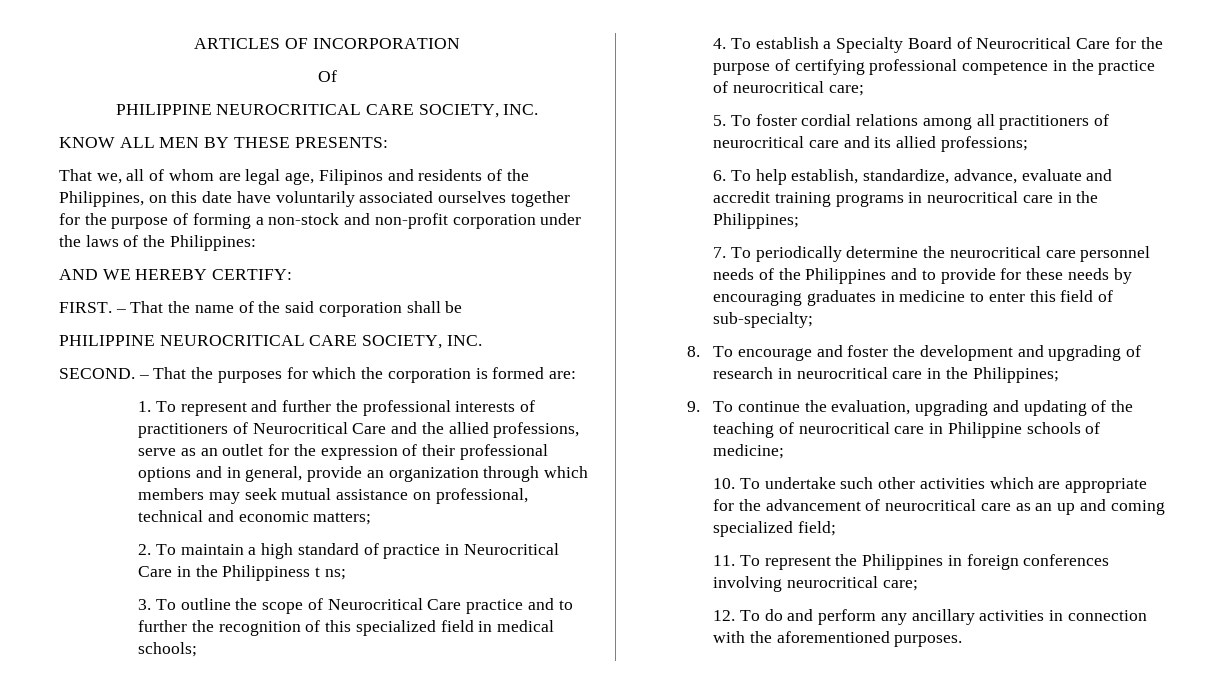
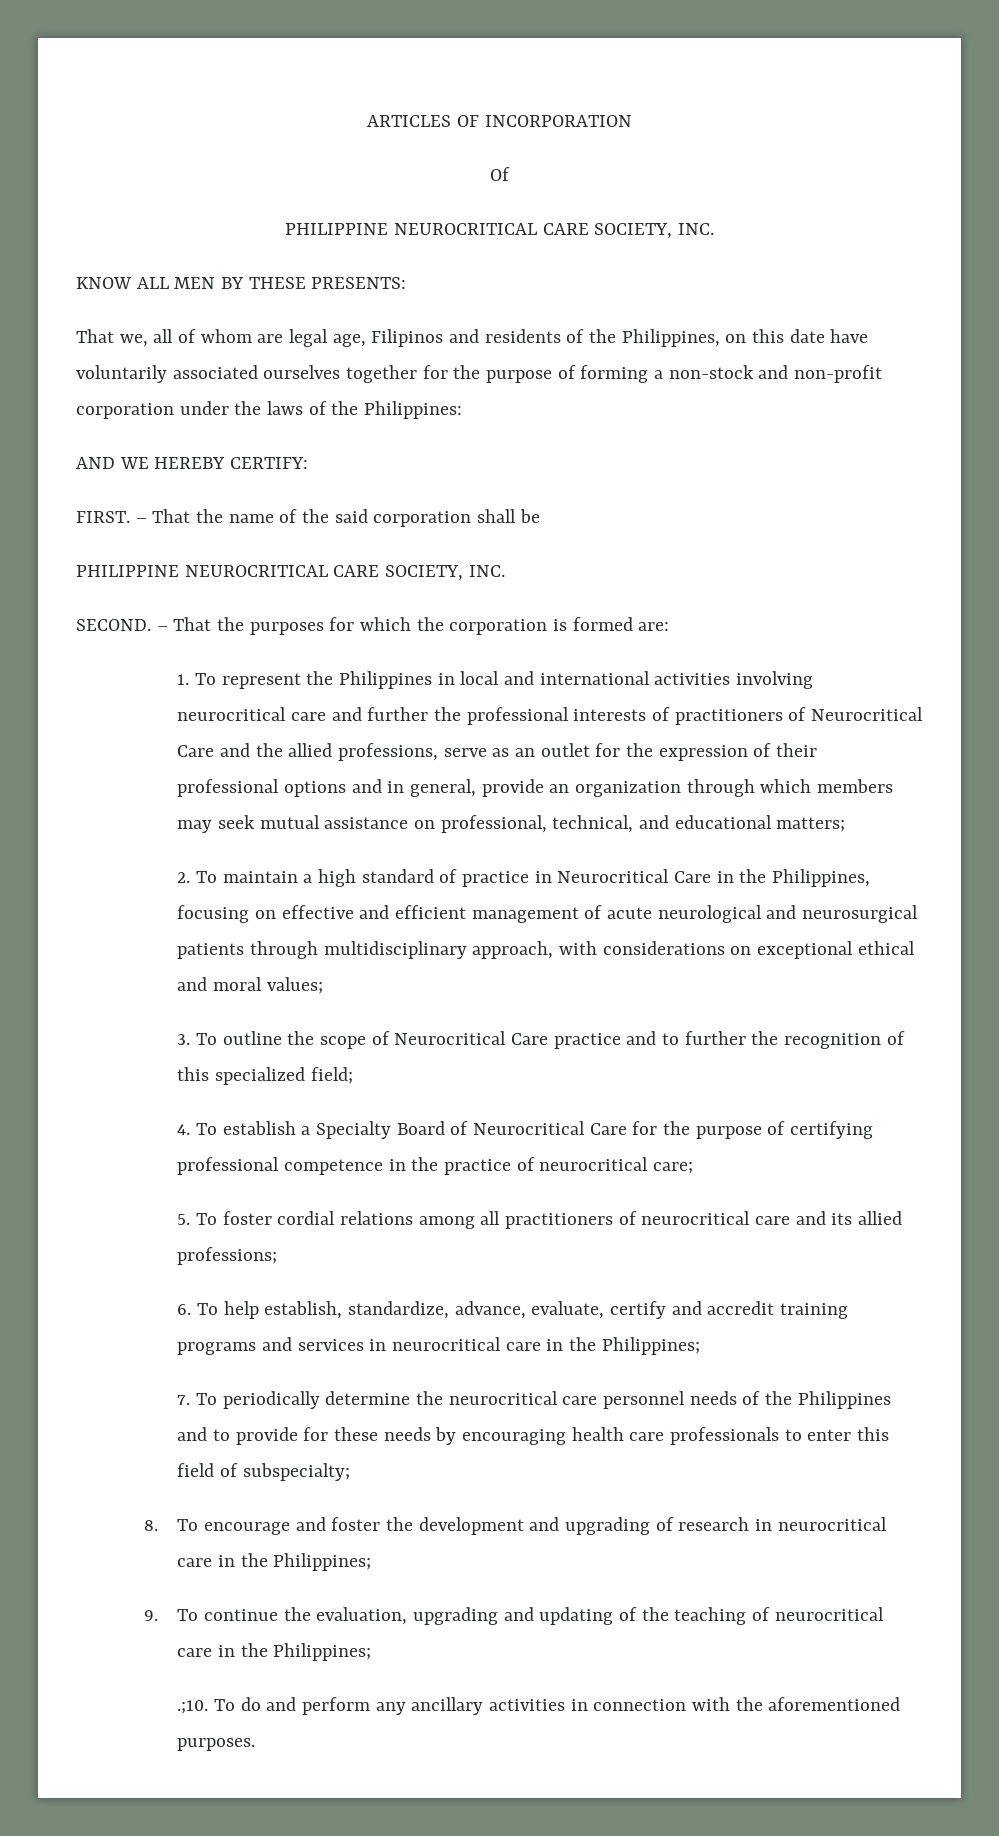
- 1. To represent and further the professional interests of practitioners of Neurocritical Care and the allied professions, serve as an outlet for the expression of their professional options and in general, provide an organization through which members may seek mutual assistance on professional, technical and economic matters;
+ 1. To represent the Philippines in local and international activities involving neurocritical care and further the professional interests of practitioners of Neurocritical Care and the allied professions, serve as an outlet for the expression of their professional options and in general, provide an organization through which members may seek mutual assistance on professional, technical, and educational matters;
- 2. To maintain a high standard of practice in Neurocritical Care in the Philippiness t ns;
+ 2. To maintain a high standard of practice in Neurocritical Care in the Philippines, focusing on effective and efficient management of acute neurological and neurosurgical patients through multidisciplinary approach, with considerations on exceptional ethical and moral values;
- 3. To outline the scope of Neurocritical Care practice and to further the recognition of this specialized field in medical schools;
+ 3. To outline the scope of Neurocritical Care practice and to further the recognition of this specialized field;
- 6. To help establish, standardize, advance, evaluate and accredit training programs in neurocritical care in the Philippines;
+ 6. To help establish, standardize, advance, evaluate, certify and accredit training programs and services in neurocritical care in the Philippines;
- 7. To periodically determine the neurocritical care personnel needs of the Philippines and to provide for these needs by encouraging graduates in medicine to enter this field of sub-specialty;
+ 7. To periodically determine the neurocritical care personnel needs of the Philippines and to provide for these needs by encouraging health care professionals to enter this field of subspecialty;
- 9. To continue the evaluation, upgrading and updating of the teaching of neurocritical care in Philippine schools of medicine;
- 10. To undertake such other activities which are appropriate for the advancement of neurocritical care as an up and coming specialized field;
- 11. To represent the Philippines in foreign conferences involving neurocritical care;
- 12. To do and perform any ancillary activities in connection with the aforementioned purposes.
+ 9. To continue the evaluation, upgrading and updating of the teaching of neurocritical care in the Philippines;
+ .;10. To do and perform any ancillary activities in connection with the aforementioned purposes.

